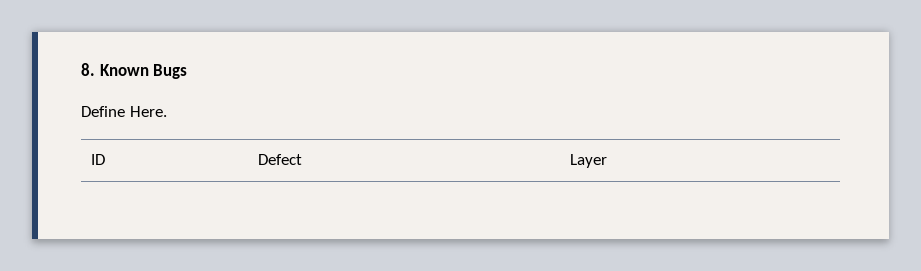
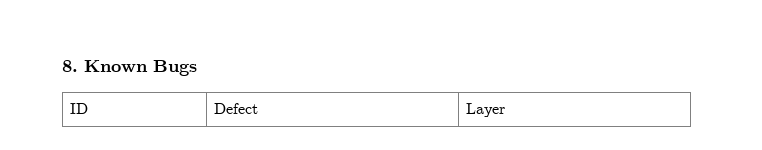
- Define Here.

